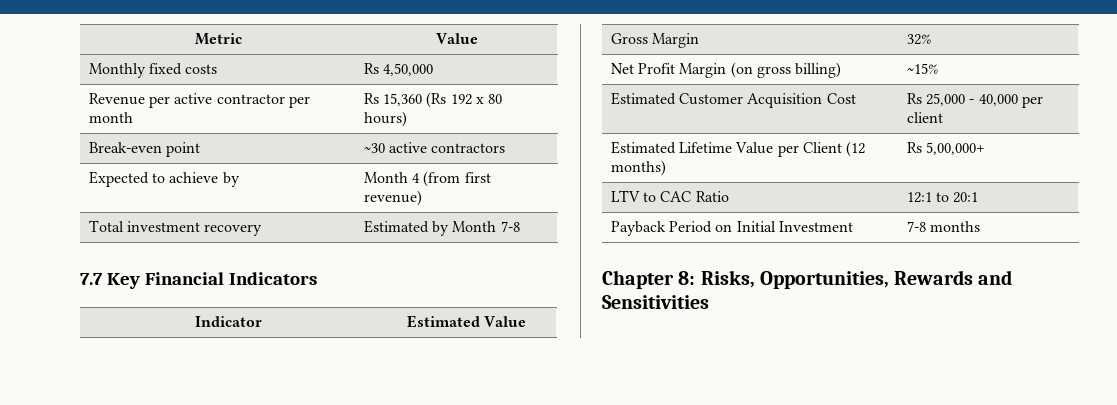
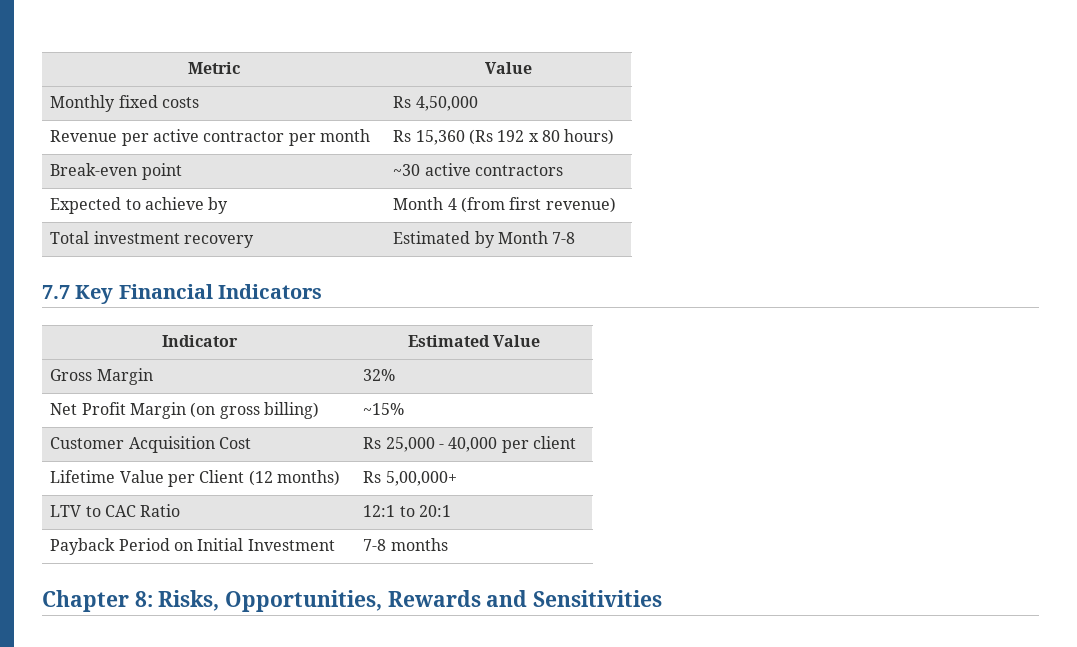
- Estimated Customer Acquisition Cost | Rs 25,000 - 40,000 per client
+ Customer Acquisition Cost | Rs 25,000 - 40,000 per client
- Estimated Lifetime Value per Client (12 months) | Rs 5,00,000+
+ Lifetime Value per Client (12 months) | Rs 5,00,000+

